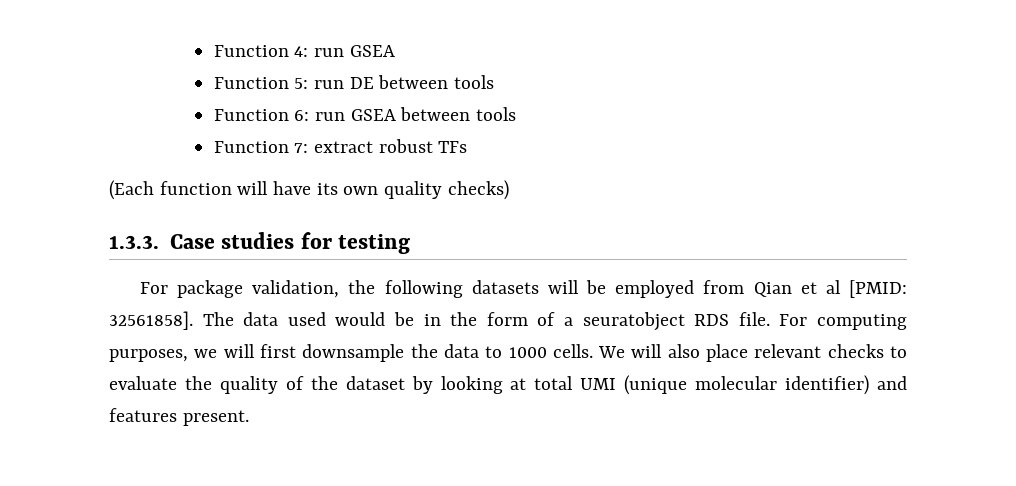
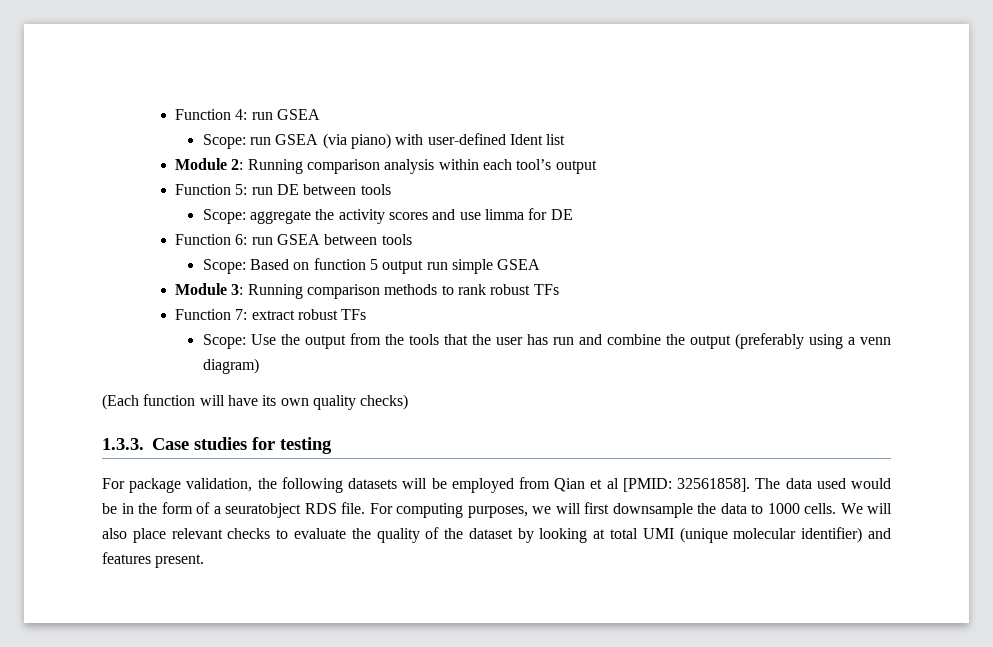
+ Scope: run GSEA (via piano) with user-defined Ident list
+ Module 2: Running comparison analysis within each tool’s output
+ Scope: aggregate the activity scores and use limma for DE
+ Scope: Based on function 5 output run simple GSEA
+ Module 3: Running comparison methods to rank robust TFs
+ Scope: Use the output from the tools that the user has run and combine the output (preferably using a venn diagram)

